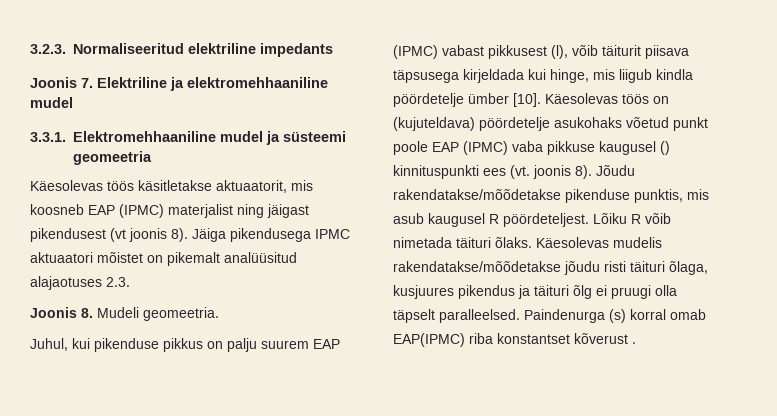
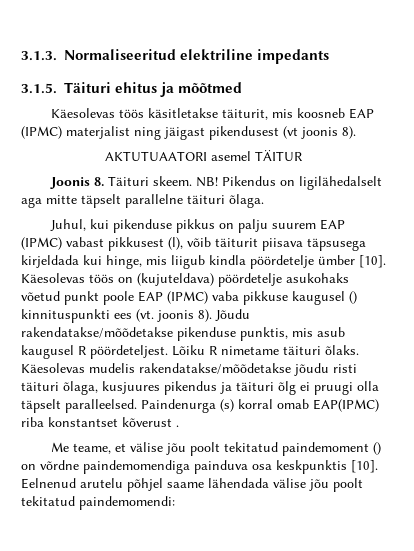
- 3.2.3. Normaliseeritud elektriline impedants
+ 3.1.3. Normaliseeritud elektriline impedants
- Joonis 7. Elektriline ja elektromehhaaniline mudel
- 3.3.1. Elektromehhaaniline mudel ja süsteemi geomeetria
+ 3.1.5. Täituri ehitus ja mõõtmed
- Käesolevas töös käsitletakse aktuaatorit, mis koosneb EAP (IPMC) materjalist ning jäigast pikendusest (vt joonis 8). Jäiga pikendusega IPMC aktuaatori mõistet on pikemalt analüüsitud alajaotuses 2.3.
- Joonis 8. Mudeli geomeetria.
+ Käesolevas töös käsitletakse täiturit, mis koosneb EAP (IPMC) materjalist ning jäigast pikendusest (vt joonis 8).
+ AKTUTUAATORI asemel TÄITUR
+ Joonis 8. Täituri skeem. NB! Pikendus on ligilähedalselt aga mitte täpselt parallelne täituri õlaga.
- Lõiku R võib nimetada täituri õlaks.
+ Lõiku R nimetame täituri õlaks.
+ Me teame, et välise jõu poolt tekitatud paindemoment () on võrdne paindemomendiga painduva osa keskpunktis [10]. Eelnenud arutelu põhjel saame lähendada välise jõu poolt tekitatud paindemomendi:

